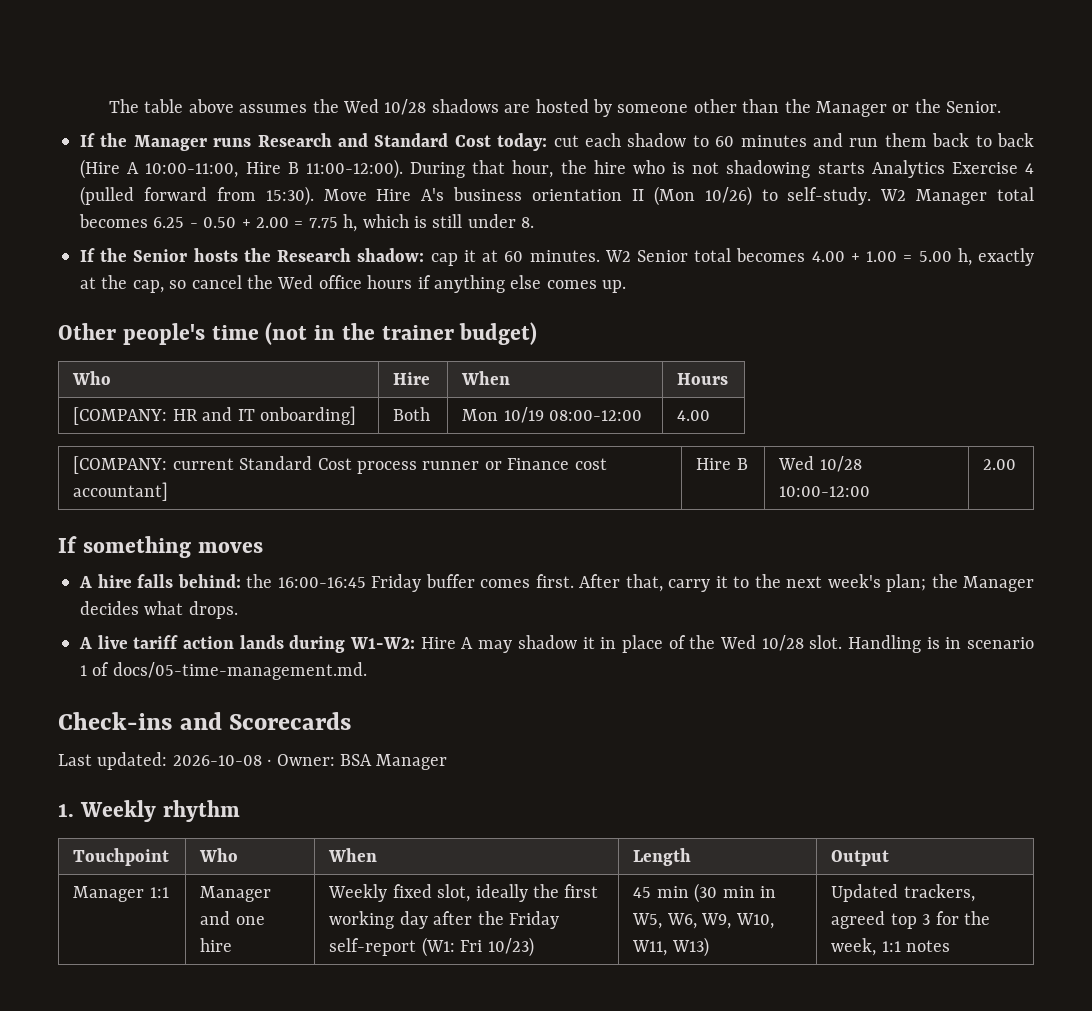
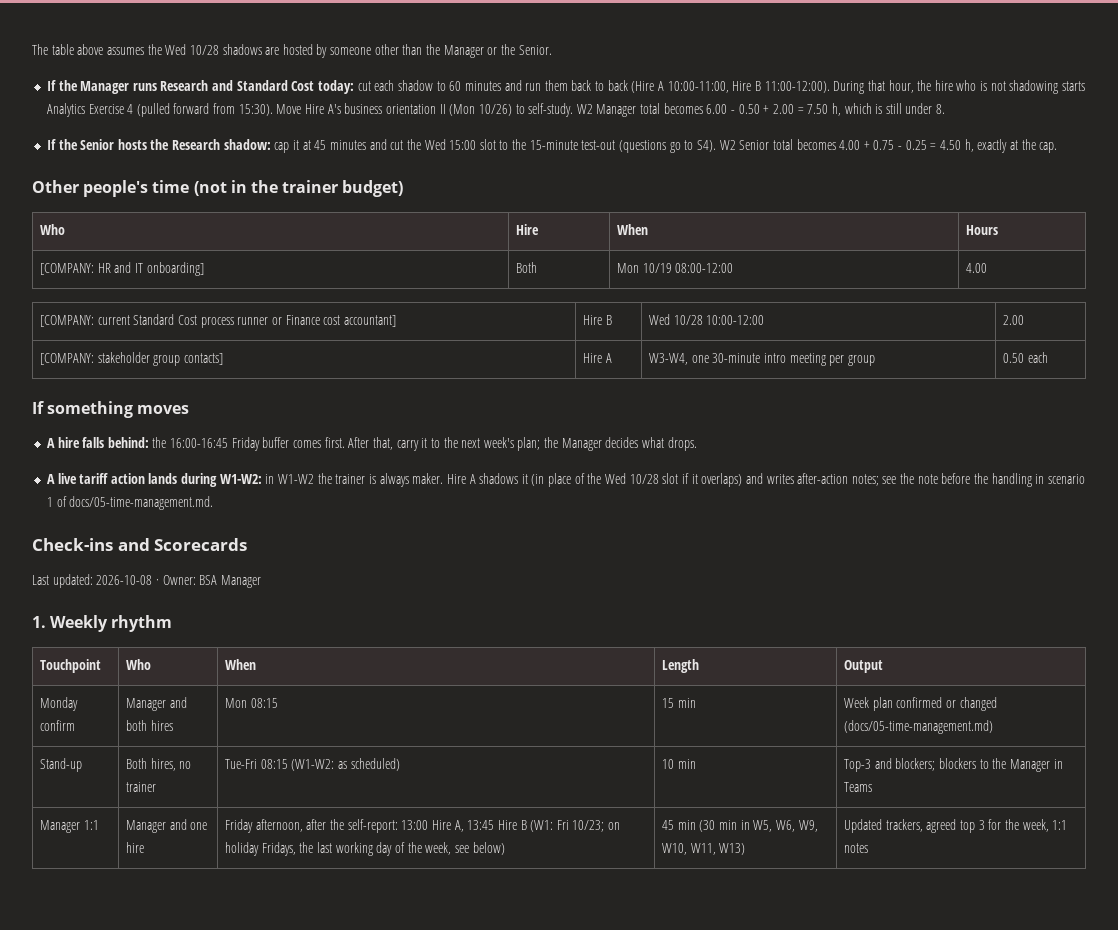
- W2 Manager total becomes 6.25 - 0.50 + 2.00 = 7.75 h, which is still under 8.
+ W2 Manager total becomes 6.00 - 0.50 + 2.00 = 7.50 h, which is still under 8.
- If the Senior hosts the Research shadow: cap it at 60 minutes. W2 Senior total becomes 4.00 + 1.00 = 5.00 h, exactly at the cap, so cancel the Wed office hours if anything else comes up.
+ If the Senior hosts the Research shadow: cap it at 45 minutes and cut the Wed 15:00 slot to the 15-minute test-out (questions go to S4). W2 Senior total becomes 4.00 + 0.75 - 0.25 = 4.50 h, exactly at the cap.
+ [COMPANY: stakeholder group contacts] | Hire A | W3-W4, one 30-minute intro meeting per group | 0.50 each
- A live tariff action lands during W1-W2: Hire A may shadow it in place of the Wed 10/28 slot. Handling is in scenario 1 of docs/05-time-management.md.
+ A live tariff action lands during W1-W2: in W1-W2 the trainer is always maker. Hire A shadows it (in place of the Wed 10/28 slot if it overlaps) and writes after-action notes; see the note before the handling in scenario 1 of docs/05-time-management.md.
+ Monday confirm | Manager and both hires | Mon 08:15 | 15 min | Week plan confirmed or changed (docs/05-time-management.md)
+ Stand-up | Both hires, no trainer | Tue-Fri 08:15 (W1-W2: as scheduled) | 10 min | Top-3 and blockers; blockers to the Manager in Teams
- Weekly fixed slot, ideally the first working day after the Friday self-report (W1: Fri 10/23)
+ Friday afternoon, after the self-report: 13:00 Hire A, 13:45 Hire B (W1: Fri 10/23; on holiday Fridays, the last working day of the week, see below)

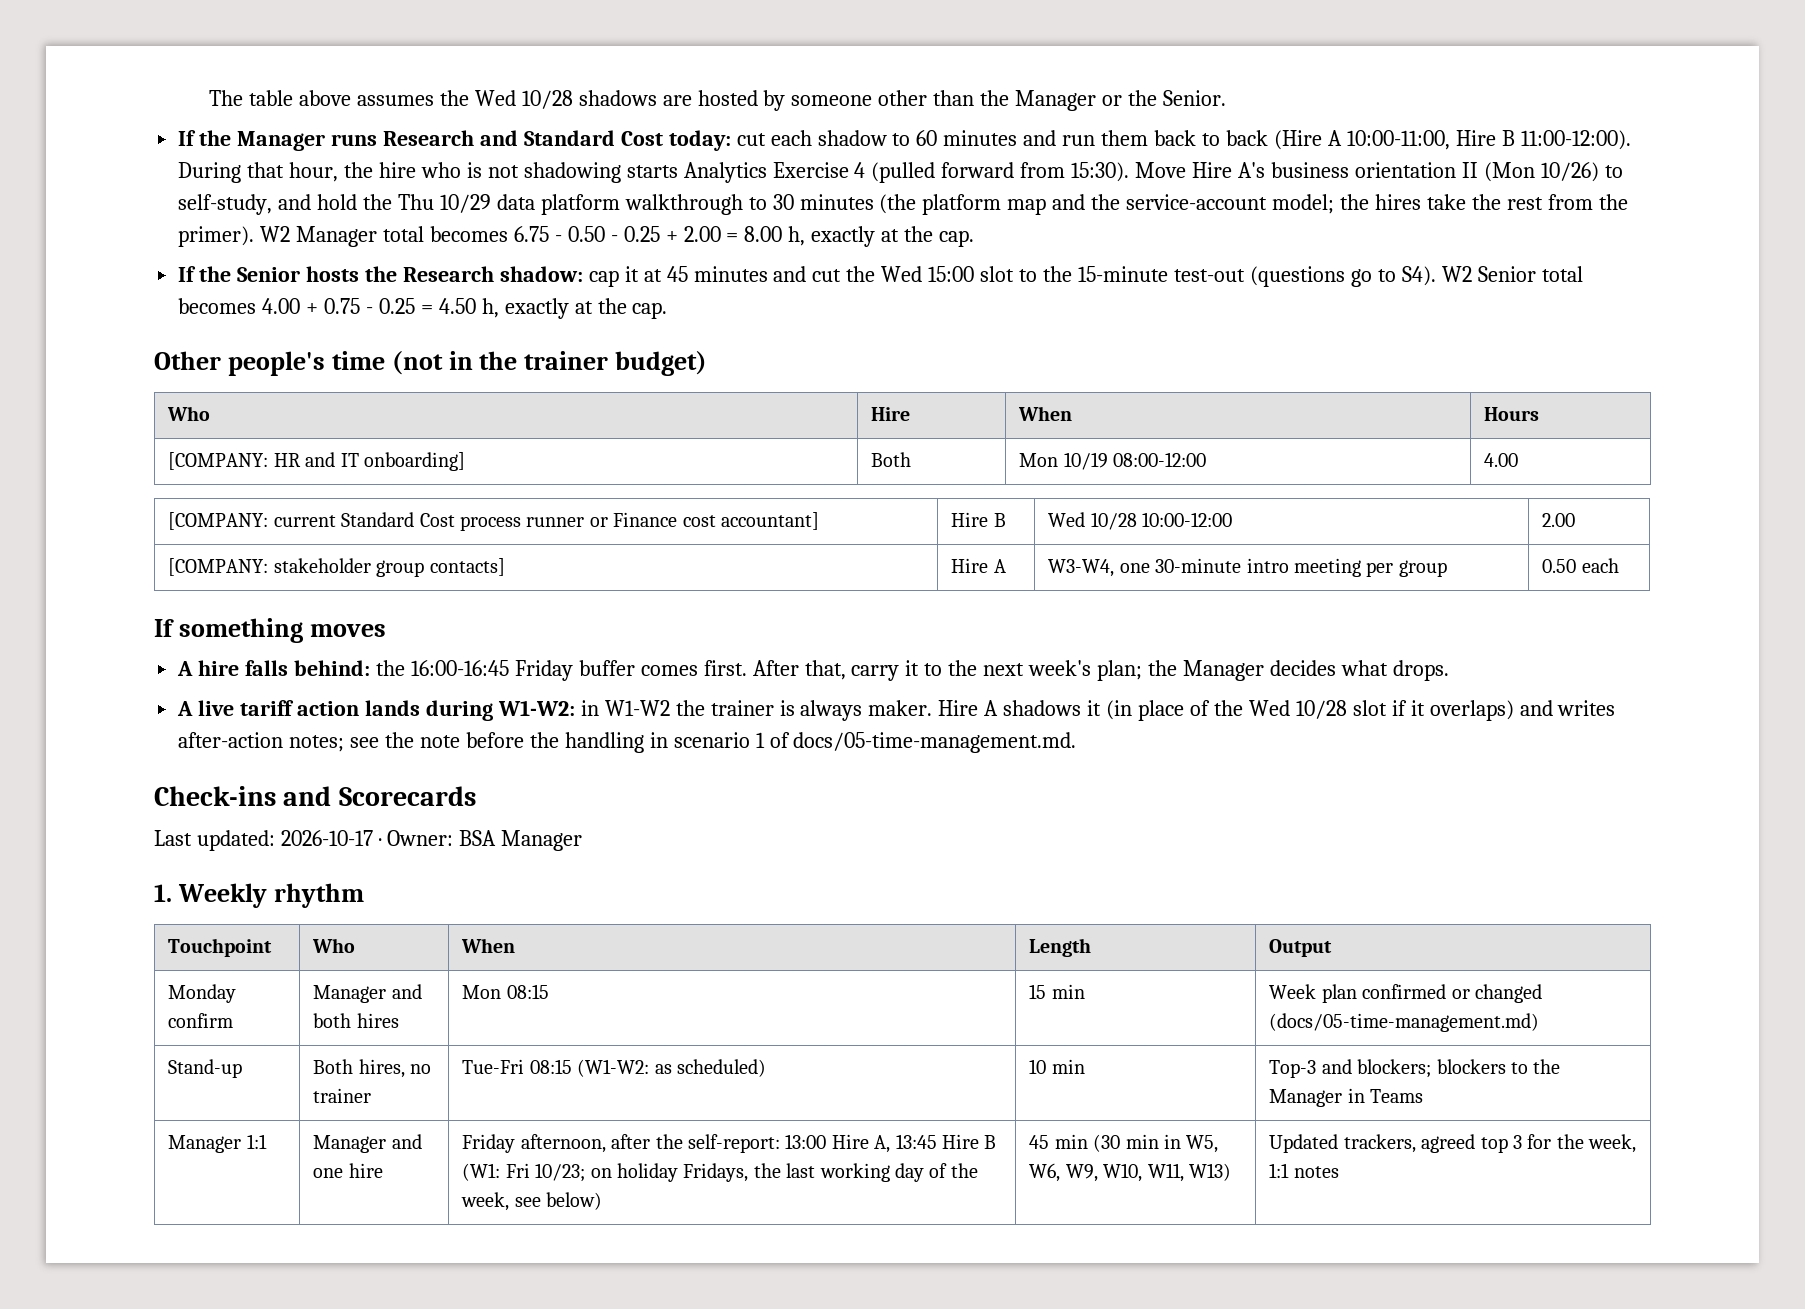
- Move Hire A's business orientation II (Mon 10/26) to self-study.
+ Move Hire A's business orientation II (Mon 10/26) to self-study, and hold the Thu 10/29 data platform walkthrough to 30 minutes (the platform map and the service-account model; the hires take the rest from the primer).
- W2 Manager total becomes 6.00 - 0.50 + 2.00 = 7.50 h, which is still under 8.
+ W2 Manager total becomes 6.75 - 0.50 - 0.25 + 2.00 = 8.00 h, exactly at the cap.
- Last updated: 2026-10-08 · Owner: BSA Manager
+ Last updated: 2026-10-17 · Owner: BSA Manager

